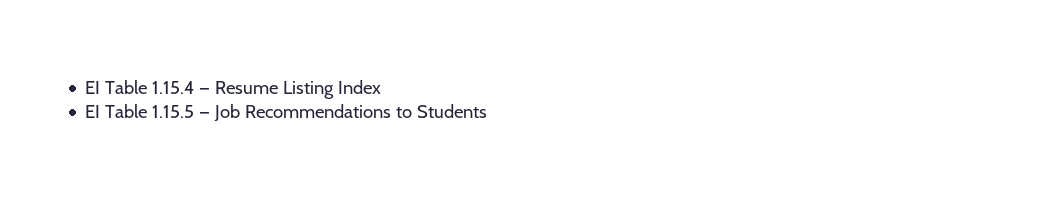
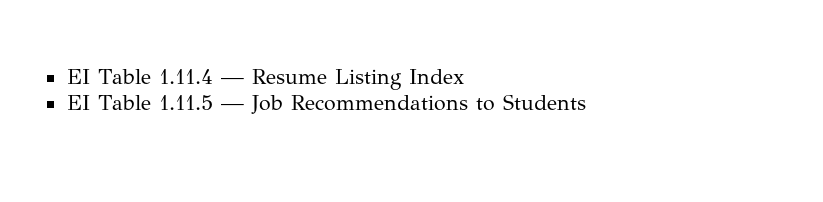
- EI Table 1.15.4 — Resume Listing Index
+ EI Table 1.11.4 — Resume Listing Index
- EI Table 1.15.5 — Job Recommendations to Students
+ EI Table 1.11.5 — Job Recommendations to Students

